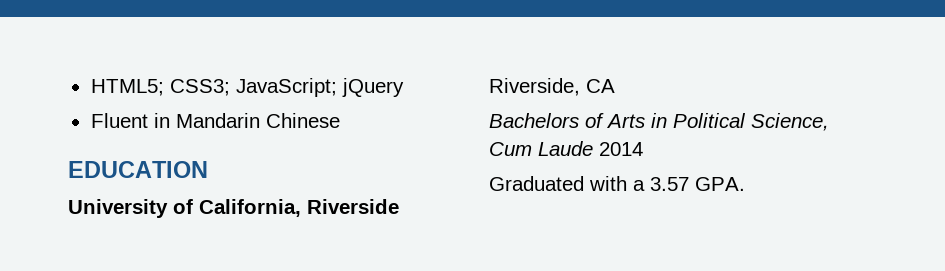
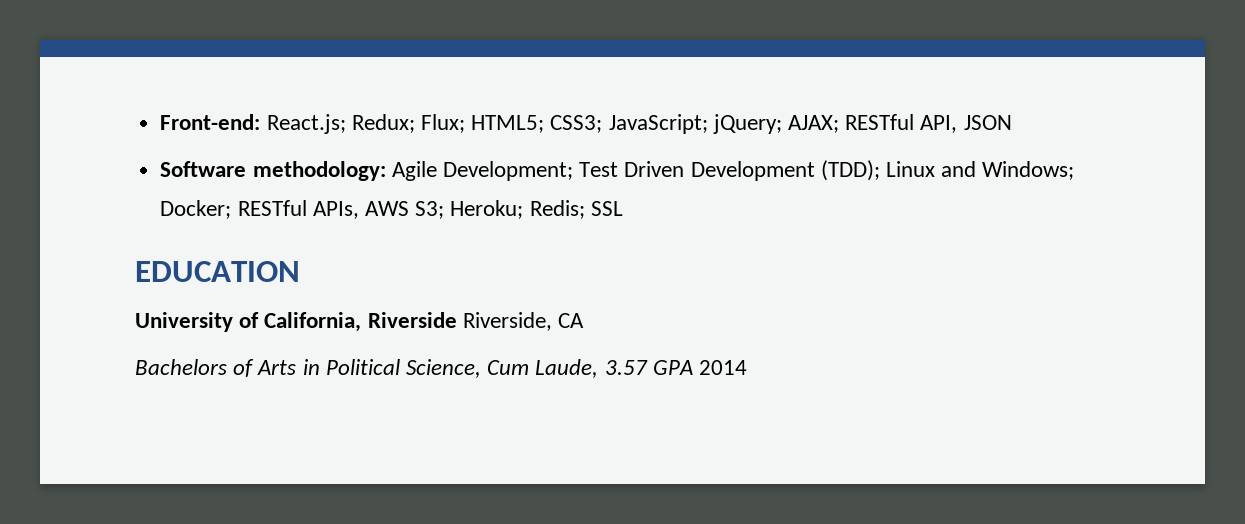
- HTML5; CSS3; JavaScript; jQuery
- Fluent in Mandarin Chinese
+ Front-end: React.js; Redux; Flux; HTML5; CSS3; JavaScript; jQuery; AJAX; RESTful API, JSON
+ Software methodology: Agile Development; Test Driven Development (TDD); Linux and Windows; Docker; RESTful APIs, AWS S3; Heroku; Redis; SSL
- Bachelors of Arts in Political Science, Cum Laude 2014
- Graduated with a 3.57 GPA.
+ Bachelors of Arts in Political Science, Cum Laude, 3.57 GPA 2014

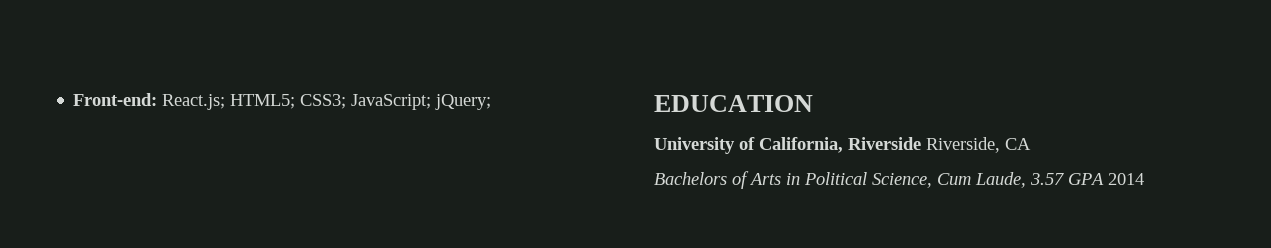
- Front-end: React.js; Redux; Flux; HTML5; CSS3; JavaScript; jQuery; AJAX; RESTful API, JSON
- Software methodology: Agile Development; Test Driven Development (TDD); Linux and Windows; Docker; RESTful APIs, AWS S3; Heroku; Redis; SSL
+ Front-end: React.js; HTML5; CSS3; JavaScript; jQuery;

